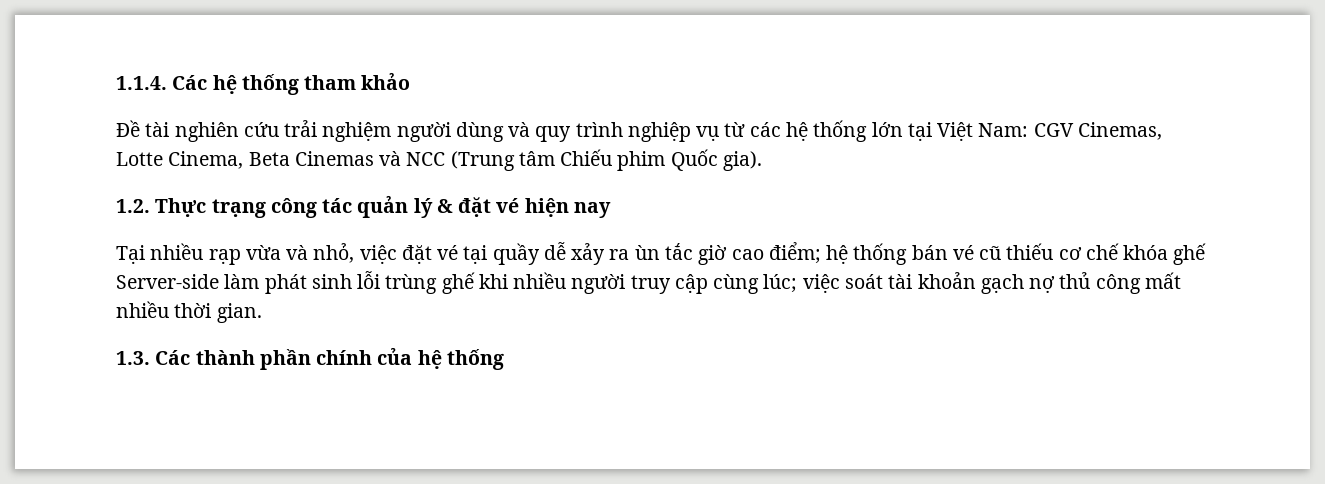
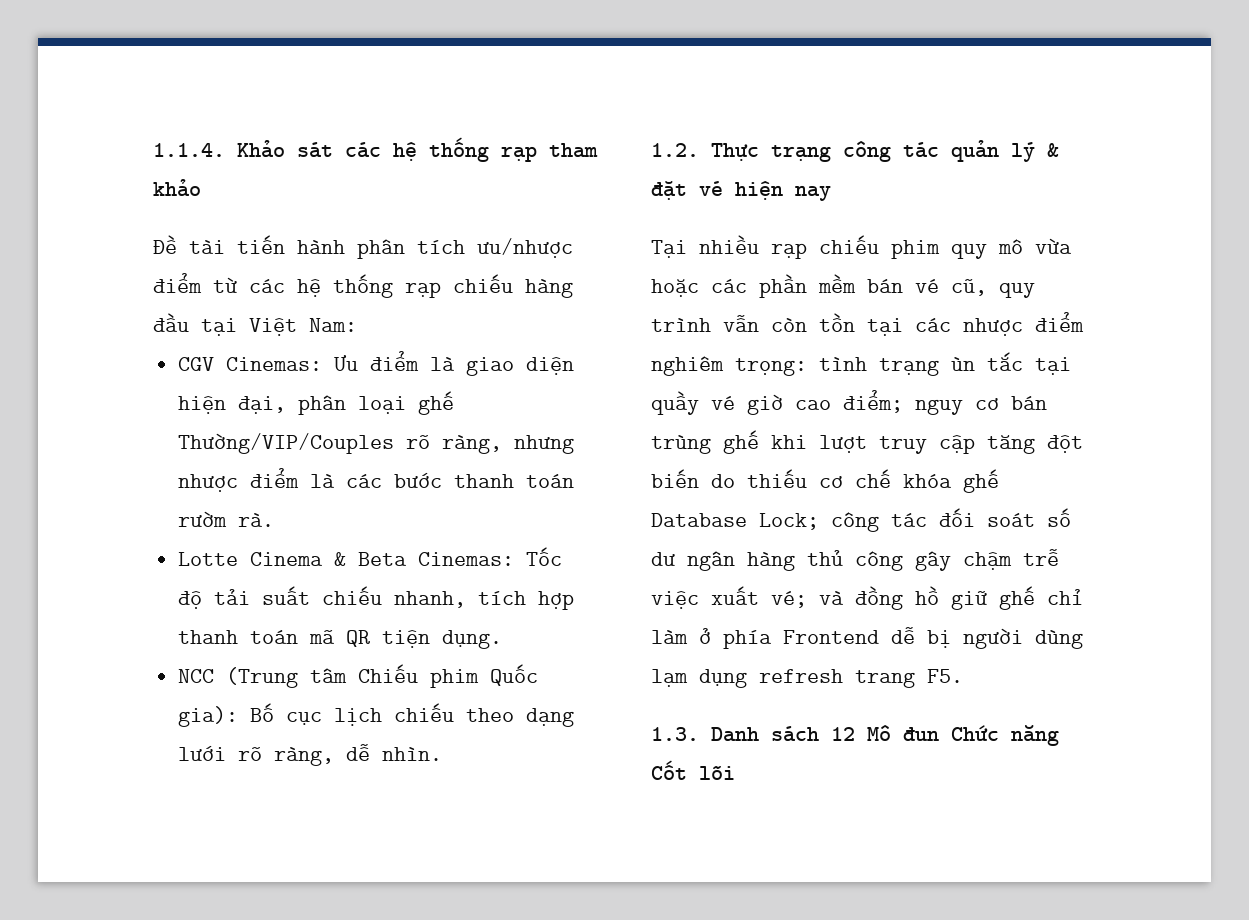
- 1.1.4. Các hệ thống tham khảo
+ 1.1.4. Khảo sát các hệ thống rạp tham khảo
- Đề tài nghiên cứu trải nghiệm người dùng và quy trình nghiệp vụ từ các hệ thống lớn tại Việt Nam: CGV Cinemas, Lotte Cinema, Beta Cinemas và NCC (Trung tâm Chiếu phim Quốc gia).
+ Đề tài tiến hành phân tích ưu/nhược điểm từ các hệ thống rạp chiếu hàng đầu tại Việt Nam:
+ CGV Cinemas: Ưu điểm là giao diện hiện đại, phân loại ghế Thường/VIP/Couples rõ ràng, nhưng nhược điểm là các bước thanh toán rườm rà.
+ Lotte Cinema & Beta Cinemas: Tốc độ tải suất chiếu nhanh, tích hợp thanh toán mã QR tiện dụng.
+ NCC (Trung tâm Chiếu phim Quốc gia): Bố cục lịch chiếu theo dạng lưới rõ ràng, dễ nhìn.
- Tại nhiều rạp vừa và nhỏ, việc đặt vé tại quầy dễ xảy ra ùn tắc giờ cao điểm; hệ thống bán vé cũ thiếu cơ chế khóa ghế Server-side làm phát sinh lỗi trùng ghế khi nhiều người truy cập cùng lúc; việc soát tài khoản gạch nợ thủ công mất nhiều thời gian.
- 1.3. Các thành phần chính của hệ thống
+ Tại nhiều rạp chiếu phim quy mô vừa hoặc các phần mềm bán vé cũ, quy trình vẫn còn tồn tại các nhược điểm nghiêm trọng: tình trạng ùn tắc tại quầy vé giờ cao điểm; nguy cơ bán trùng ghế khi lượt truy cập tăng đột biến do thiếu cơ chế khóa ghế Database Lock; công tác đối soát số dư ngân hàng thủ công gây chậm trễ việc xuất vé; và đồng hồ giữ ghế chỉ làm ở phía Frontend dễ bị người dùng lạm dụng refresh trang F5.
+ 1.3. Danh sách 12 Mô đun Chức năng Cốt lõi

